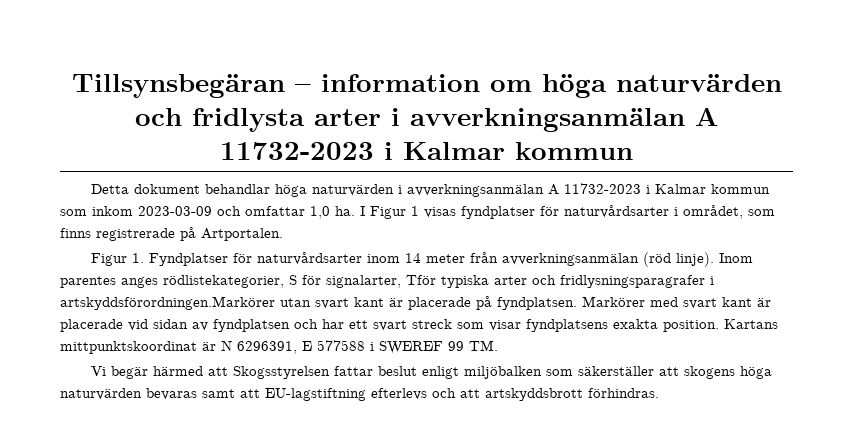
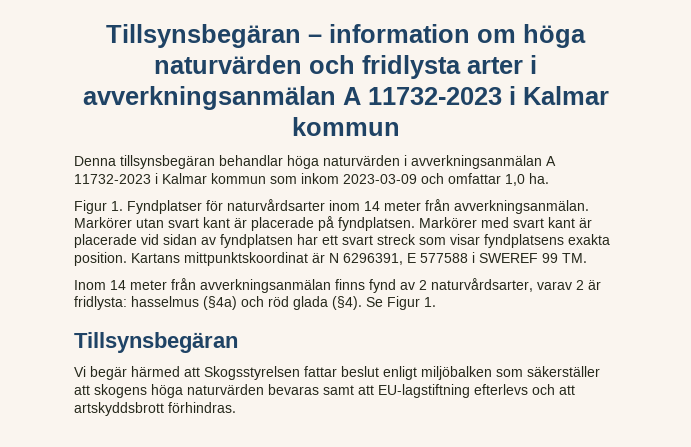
- Detta dokument behandlar höga naturvärden i avverkningsanmälan A 11732-2023 i Kalmar kommun som inkom 2023-03-09 och omfattar 1,0 ha. I Figur 1 visas fyndplatser för naturvårdsarter i området, som finns registrerade på Artportalen.
+ Denna tillsynsbegäran behandlar höga naturvärden i avverkningsanmälan A 11732-2023 i Kalmar kommun som inkom 2023-03-09 och omfattar 1,0 ha.
- Figur 1. Fyndplatser för naturvårdsarter inom 14 meter från avverkningsanmälan (röd linje). Inom parentes anges rödlistekategorier, S för signalarter, Tför typiska arter och fridlysningsparagrafer i artskyddsförordningen.Markörer utan svart kant är placerade på fyndplatsen.
+ Figur 1. Fyndplatser för naturvårdsarter inom 14 meter från avverkningsanmälan. Markörer utan svart kant är placerade på fyndplatsen.
- Markörer med svart kant är placerade vid sidan av fyndplatsen och har ett svart streck som visar fyndplatsens exakta position.
+ Markörer med svart kant är placerade vid sidan av fyndplatsen har ett svart streck som visar fyndplatsens exakta position.
+ Inom 14 meter från avverkningsanmälan finns fynd av 2 naturvårdsarter, varav 2 är fridlysta: hasselmus (§4a) och röd glada (§4). Se Figur 1.
+ Tillsynsbegäran

